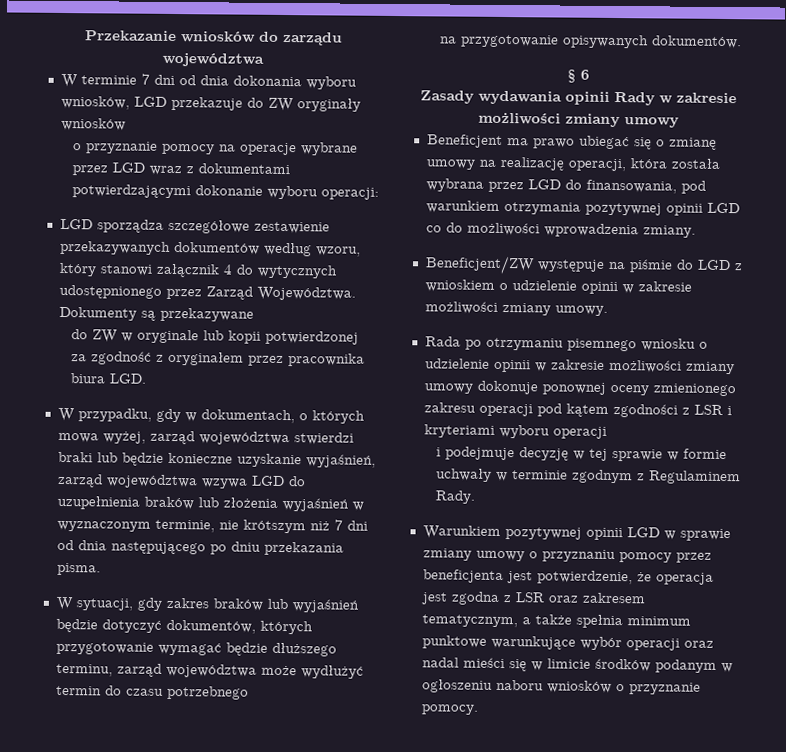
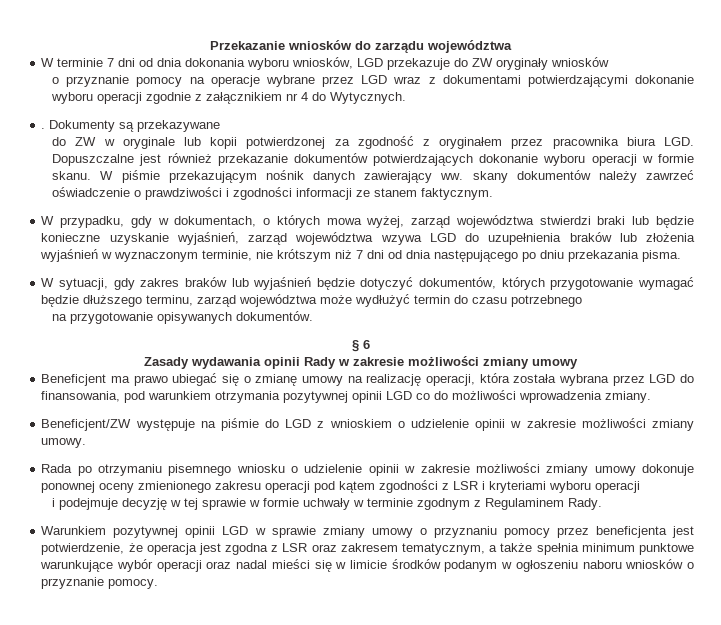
- o przyznanie pomocy na operacje wybrane przez LGD wraz z dokumentami potwierdzającymi dokonanie wyboru operacji:
- LGD sporządza szczegółowe zestawienie przekazywanych dokumentów według wzoru, który stanowi załącznik 4 do wytycznych udostępnionego przez Zarząd Województwa.
+ o przyznanie pomocy na operacje wybrane przez LGD wraz z dokumentami potwierdzającymi dokonanie wyboru operacji zgodnie z załącznikiem nr 4 do Wytycznych.
+ .
- do ZW w oryginale lub kopii potwierdzonej za zgodność z oryginałem przez pracownika biura LGD.
+ do ZW w oryginale lub kopii potwierdzonej za zgodność z oryginałem przez pracownika biura LGD. Dopuszczalne jest również przekazanie dokumentów potwierdzających dokonanie wyboru operacji w formie skanu. W piśmie przekazującym nośnik danych zawierający ww. skany dokumentów należy zawrzeć oświadczenie o prawdziwości i zgodności informacji ze stanem faktycznym.

